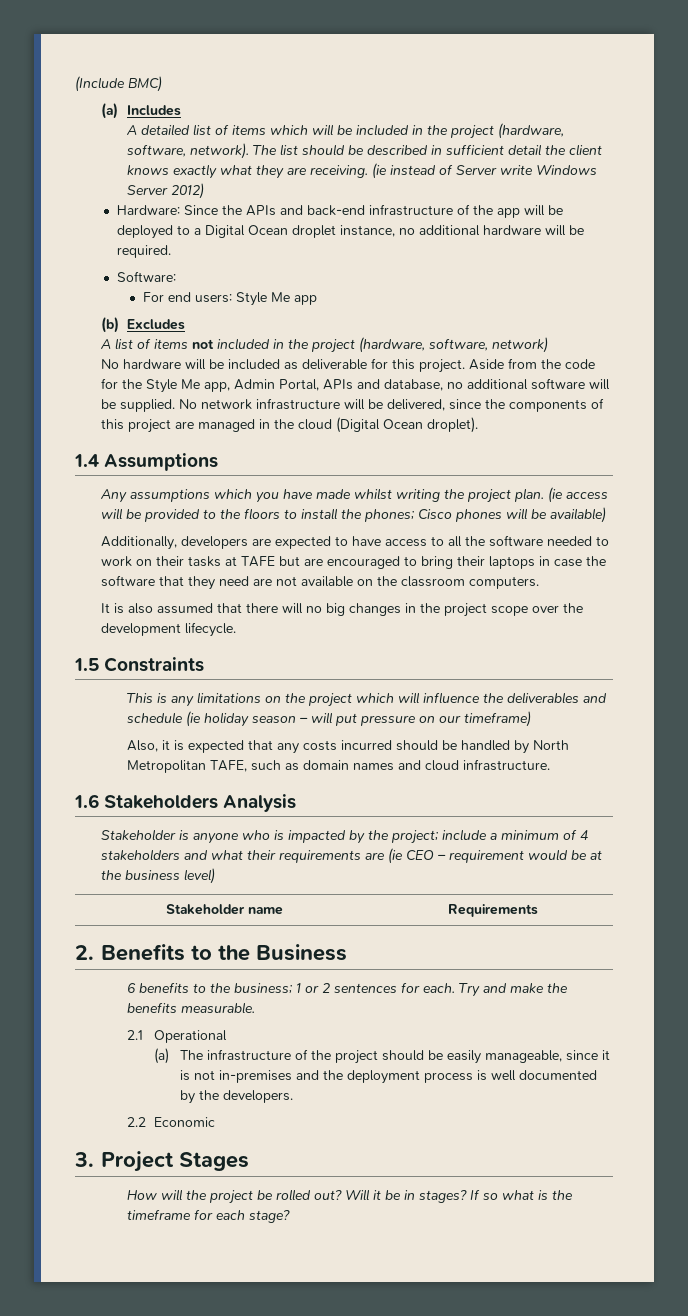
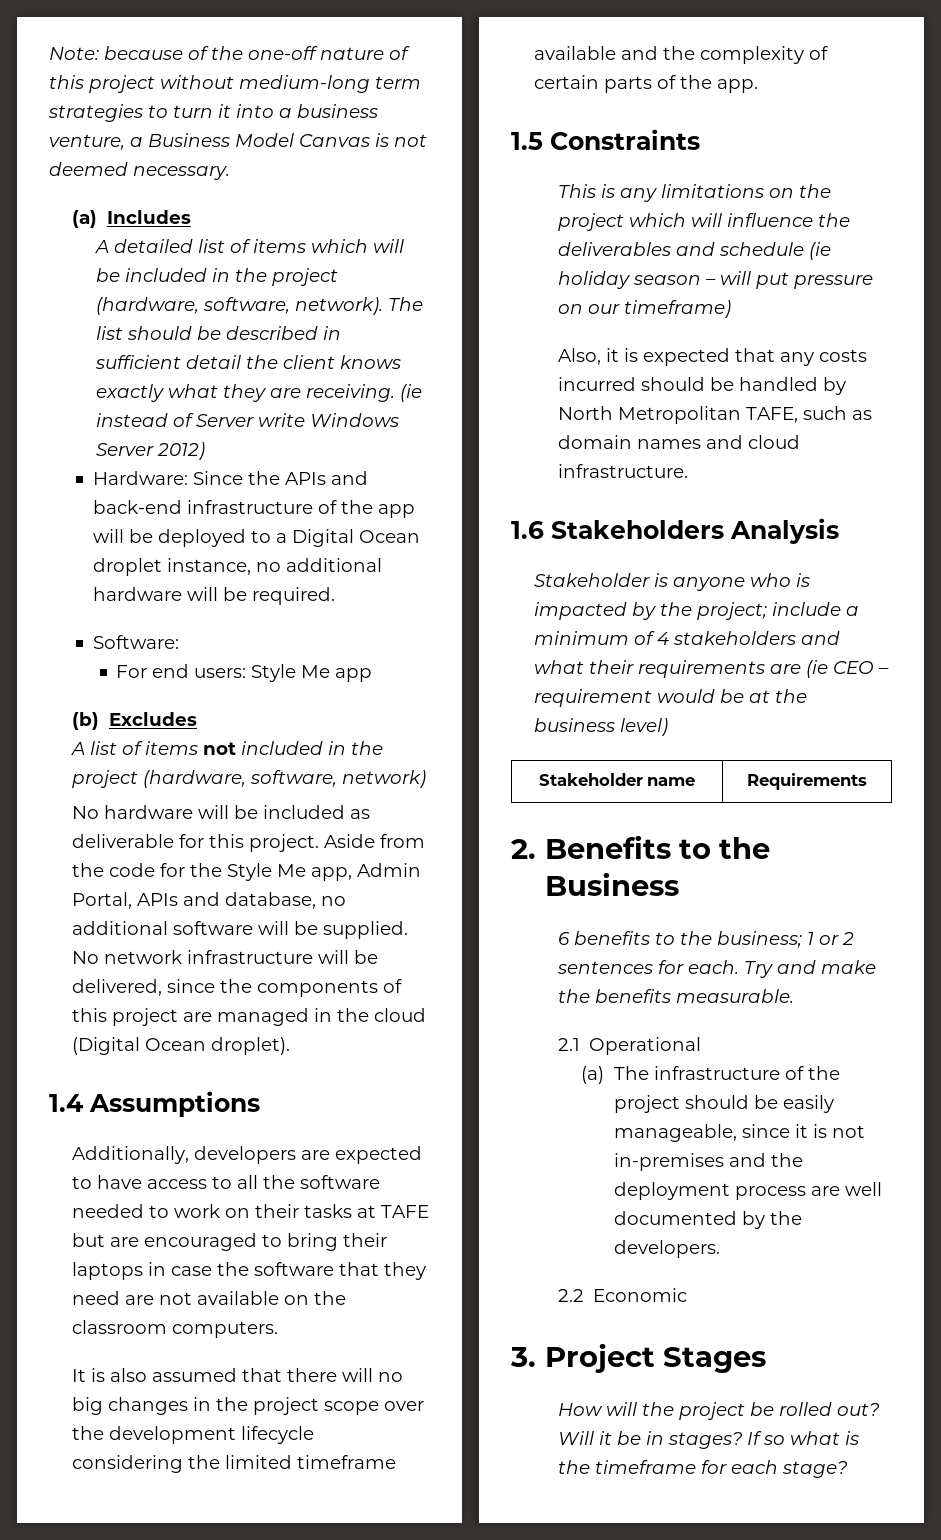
- (Include BMC)
+ Note: because of the one-off nature of this project without medium-long term strategies to turn it into a business venture, a Business Model Canvas is not deemed necessary.
- Any assumptions which you have made whilst writing the project plan. (ie access will be provided to the floors to install the phones; Cisco phones will be available)
- It is also assumed that there will no big changes in the project scope over the development lifecycle.
+ It is also assumed that there will no big changes in the project scope over the development lifecycle considering the limited timeframe available and the complexity of certain parts of the app.
- (a) The infrastructure of the project should be easily manageable, since it is not in-premises and the deployment process is well documented by the developers.
+ (a) The infrastructure of the project should be easily manageable, since it is not in-premises and the deployment process are well documented by the developers.

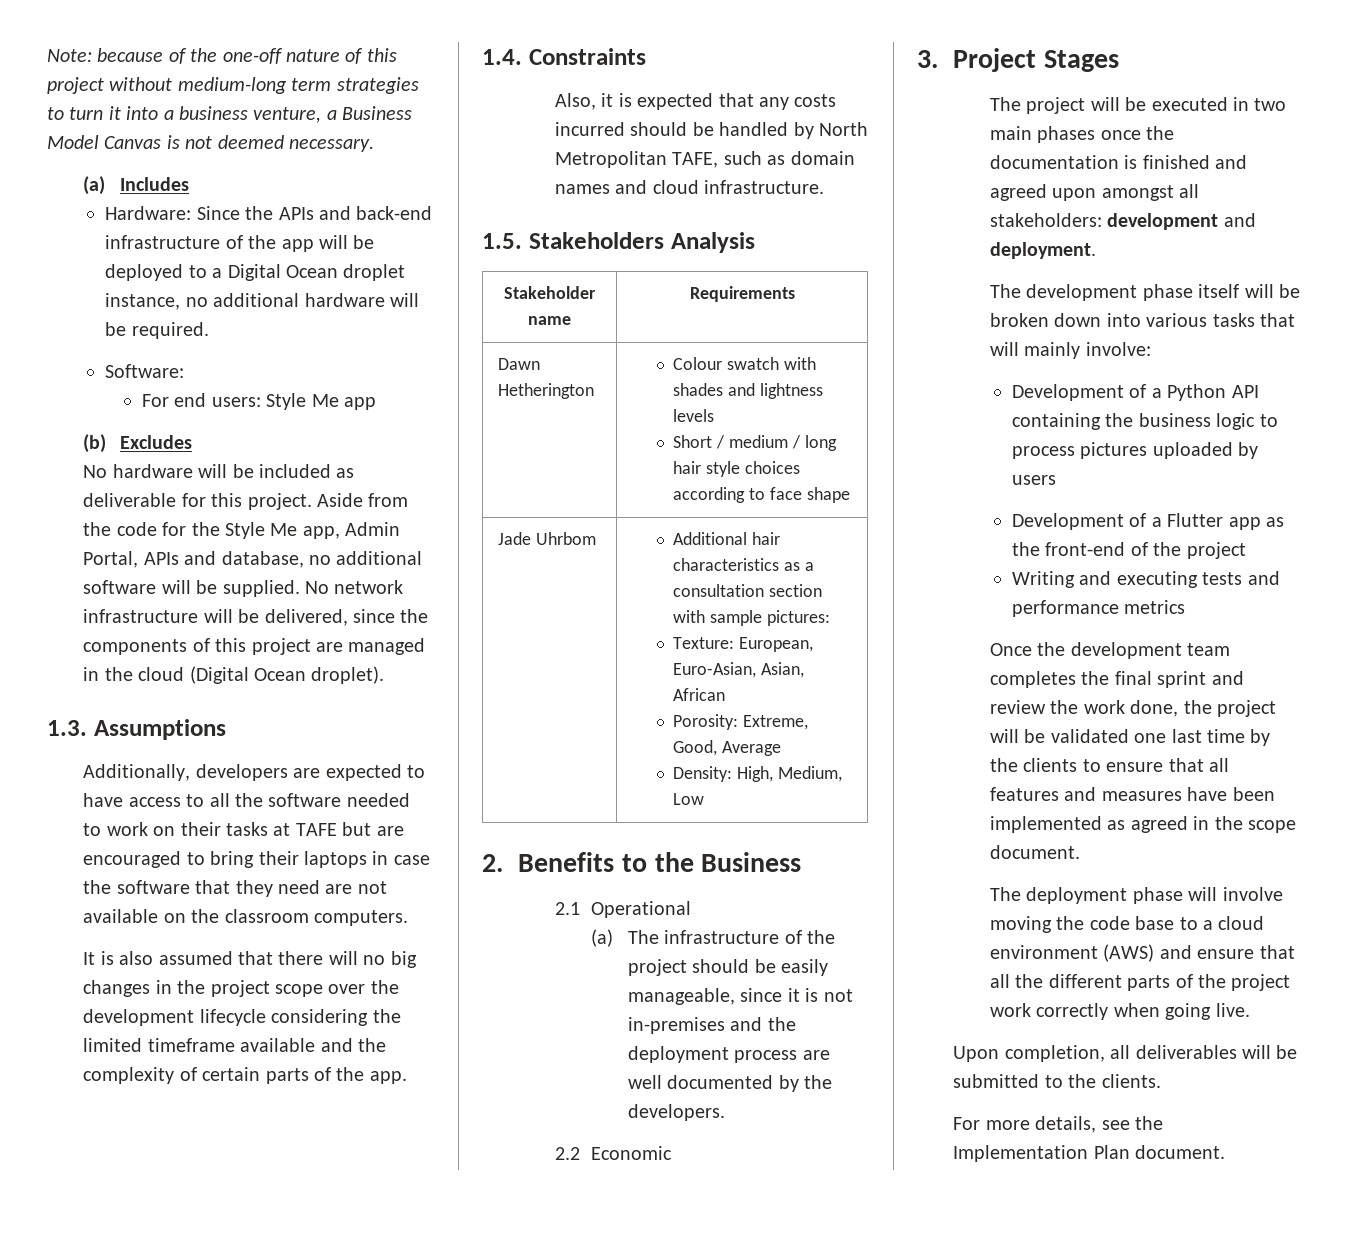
- A detailed list of items which will be included in the project (hardware, software, network). The list should be described in sufficient detail the client knows exactly what they are receiving. (ie instead of Server write Windows Server 2012)
- A list of items not included in the project (hardware, software, network)
- 1.4 Assumptions
+ 1.3. Assumptions
- 1.5 Constraints
+ 1.4. Constraints
- This is any limitations on the project which will influence the deliverables and schedule (ie holiday season – will put pressure on our timeframe)
- 1.6 Stakeholders Analysis
+ 1.5. Stakeholders Analysis
- Stakeholder is anyone who is impacted by the project; include a minimum of 4 stakeholders and what their requirements are (ie CEO – requirement would be at the business level)
  Stakeholder name | Requirements
+ Dawn Hetherington | Colour swatch with shades and lightness levels
+ Short / medium / long hair style choices according to face shape
+ Jade Uhrbom | Additional hair characteristics as a consultation section with sample pictures:
+ Texture: European, Euro-Asian, Asian, African
+ Porosity: Extreme, Good, Average
+ Density: High, Medium, Low
- 6 benefits to the business; 1 or 2 sentences for each. Try and make the benefits measurable.
- How will the project be rolled out? Will it be in stages? If so what is the timeframe for each stage?
+ The project will be executed in two main phases once the documentation is finished and agreed upon amongst all stakeholders: development and deployment.
+ The development phase itself will be broken down into various tasks that will mainly involve:
+ Development of a Python API containing the business logic to process pictures uploaded by users
+ Development of a Flutter app as the front-end of the project
+ Writing and executing tests and performance metrics
+ Once the development team completes the final sprint and review the work done, the project will be validated one last time by the clients to ensure that all features and measures have been implemented as agreed in the scope document.
+ The deployment phase will involve moving the code base to a cloud environment (AWS) and ensure that all the different parts of the project work correctly when going live.
+ Upon completion, all deliverables will be submitted to the clients.
+ For more details, see the Implementation Plan document.

